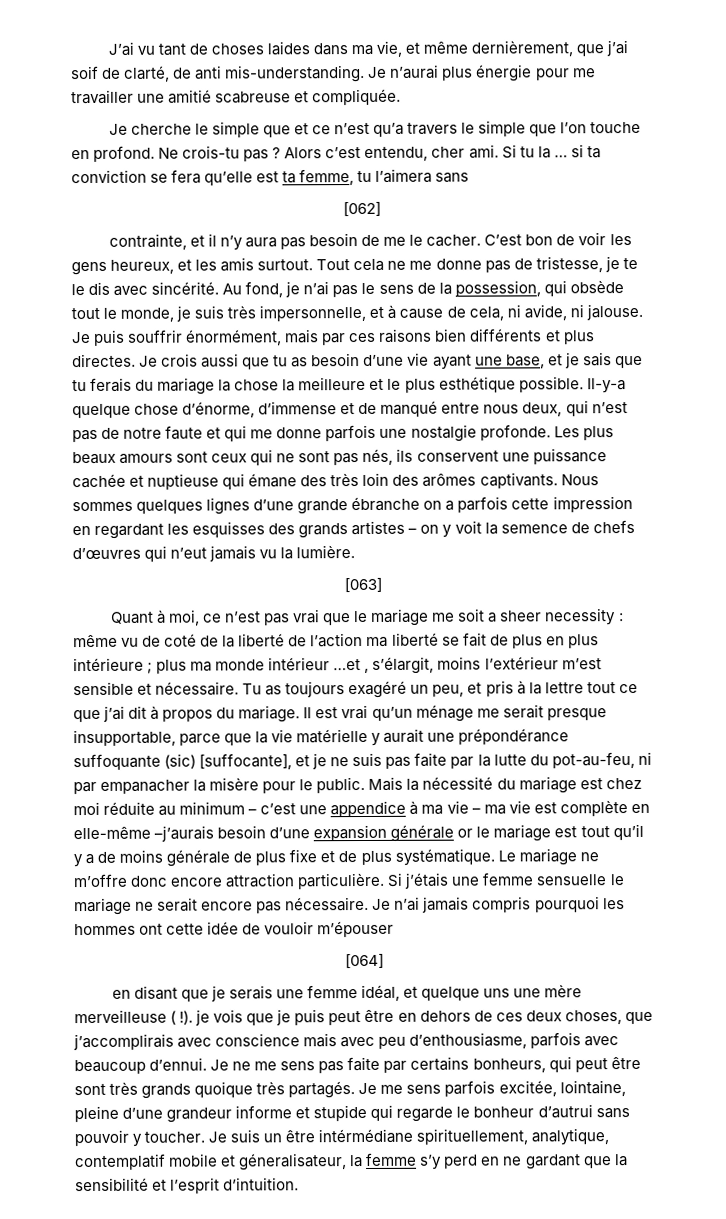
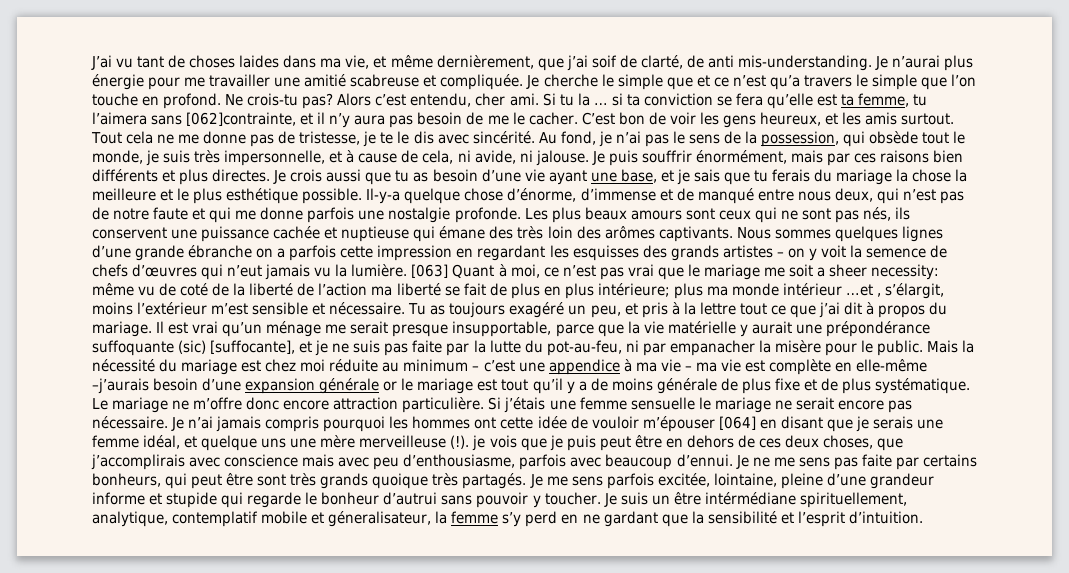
- Je n’aurai plus énergie pour me travailler une amitié scabreuse et compliquée.
- Je cherche le simple que et ce n’est qu’a travers le simple que l’on touche en profond.
+ Je n’aurai plus énergie pour me travailler une amitié scabreuse et compliquée. Je cherche le simple que et ce n’est qu’a travers le simple que l’on touche en profond.
- Ne crois-tu pas ?
+ Ne crois-tu pas?
- Si tu la … si ta conviction se fera qu’elle est ta femme, tu l’aimera sans
- [062]
- contrainte, et il n’y aura pas besoin de me le cacher.
+ Si tu la … si ta conviction se fera qu’elle est ta femme, tu l’aimera sans [062]contrainte, et il n’y aura pas besoin de me le cacher.
- Nous sommes quelques lignes d’une grande ébranche on a parfois cette impression en regardant les esquisses des grands artistes – on y voit la semence de chefs d’œuvres qui n’eut jamais vu la lumière.
- [063]
- Quant à moi, ce n’est pas vrai que le mariage me soit a sheer necessity :
+ Nous sommes quelques lignes d’une grande ébranche on a parfois cette impression en regardant les esquisses des grands artistes – on y voit la semence de chefs d’œuvres qui n’eut jamais vu la lumière. [063] Quant à moi, ce n’est pas vrai que le mariage me soit a sheer necessity:
- même vu de coté de la liberté de l’action ma liberté se fait de plus en plus intérieure ;
+ même vu de coté de la liberté de l’action ma liberté se fait de plus en plus intérieure;
- Je n’ai jamais compris pourquoi les hommes ont cette idée de vouloir m’épouser
- [064]
- en disant que je serais une femme idéal, et quelque uns une mère merveilleuse ( !). je vois que je puis peut être en dehors de ces deux choses, que j’accomplirais avec conscience mais avec peu d’enthousiasme, parfois avec beaucoup d’ennui.
+ Je n’ai jamais compris pourquoi les hommes ont cette idée de vouloir m’épouser [064] en disant que je serais une femme idéal, et quelque uns une mère merveilleuse (!). je vois que je puis peut être en dehors de ces deux choses, que j’accomplirais avec conscience mais avec peu d’enthousiasme, parfois avec beaucoup d’ennui.

